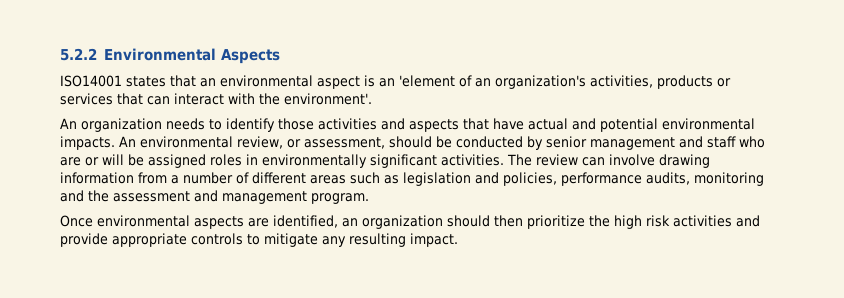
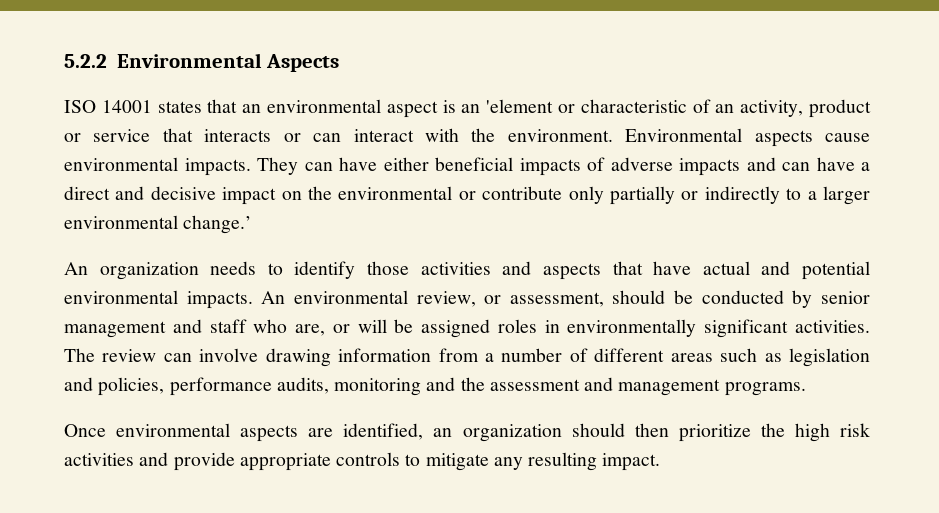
- ISO14001 states that an environmental aspect is an 'element of an organization's activities, products or services that can interact with the environment'.
+ ISO 14001 states that an environmental aspect is an 'element or characteristic of an activity, product or service that interacts or can interact with the environment. Environmental aspects cause environmental impacts. They can have either beneficial impacts of adverse impacts and can have a direct and decisive impact on the environmental or contribute only partially or indirectly to a larger environmental change.’
- An environmental review, or assessment, should be conducted by senior management and staff who are or will be assigned roles in environmentally significant activities.
+ An environmental review, or assessment, should be conducted by senior management and staff who are, or will be assigned roles in environmentally significant activities.
- The review can involve drawing information from a number of different areas such as legislation and policies, performance audits, monitoring and the assessment and management program.
+ The review can involve drawing information from a number of different areas such as legislation and policies, performance audits, monitoring and the assessment and management programs.

